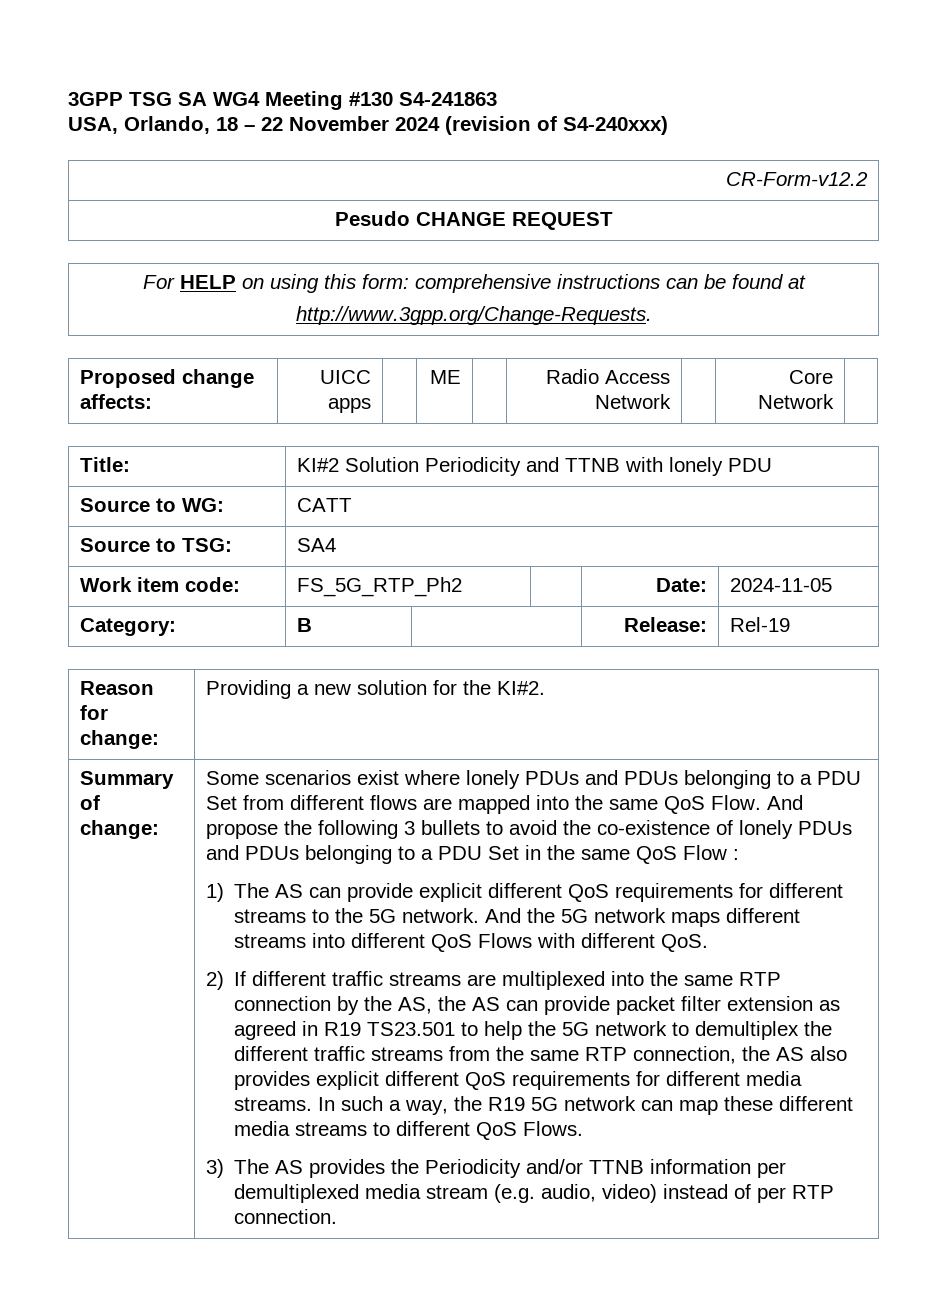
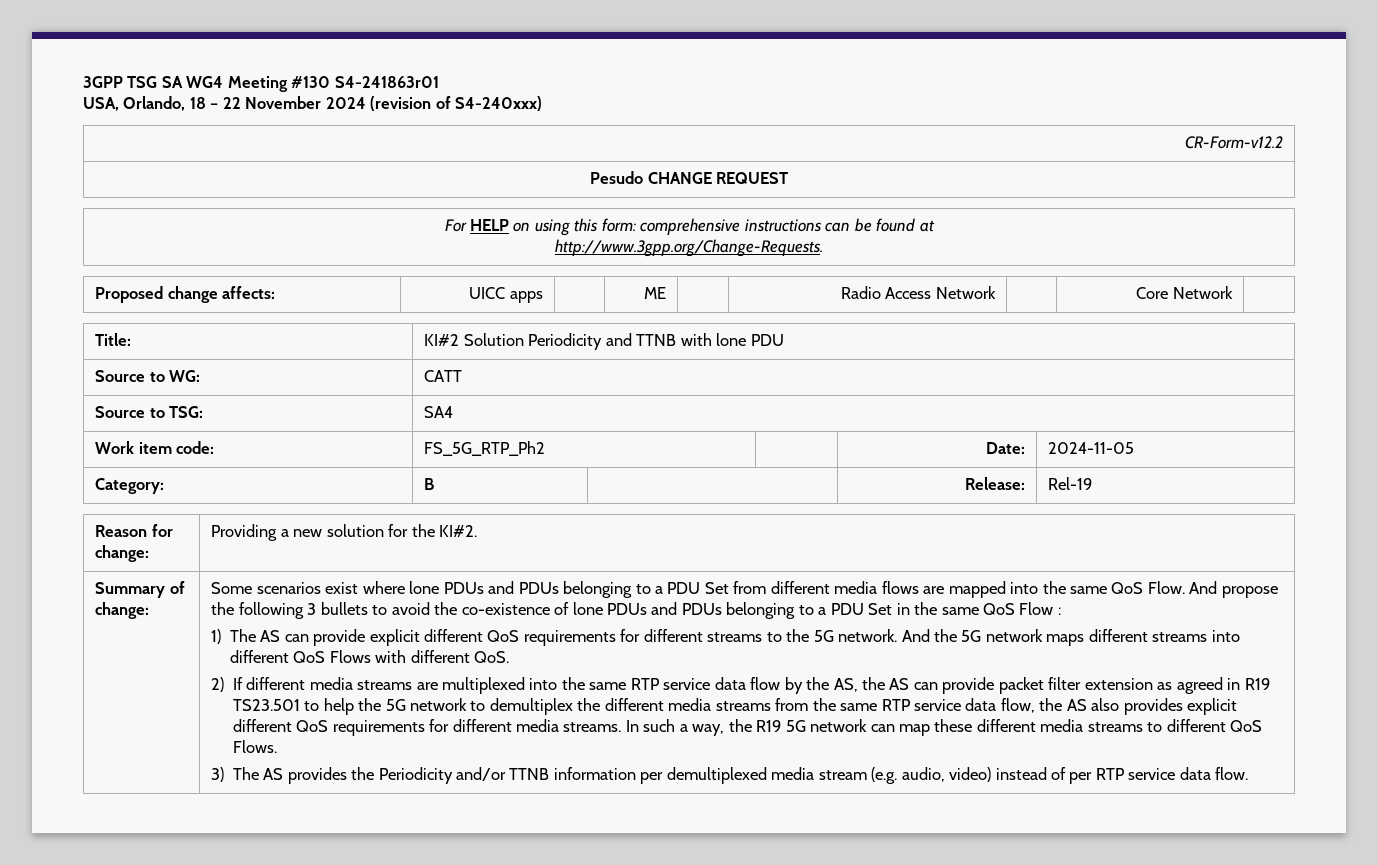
- 3GPP TSG SA WG4 Meeting #130 S4-241863
+ 3GPP TSG SA WG4 Meeting #130 S4-241863r01
- Title: | KI#2 Solution Periodicity and TTNB with lonely PDU
+ Title: | KI#2 Solution Periodicity and TTNB with lone PDU
- Some scenarios exist where lonely PDUs and PDUs belonging to a PDU Set from different flows are mapped into the same QoS Flow.
+ Some scenarios exist where lone PDUs and PDUs belonging to a PDU Set from different media flows are mapped into the same QoS Flow.
- And propose the following 3 bullets to avoid the co-existence of lonely PDUs and PDUs belonging to a PDU Set in the same QoS Flow :
+ And propose the following 3 bullets to avoid the co-existence of lone PDUs and PDUs belonging to a PDU Set in the same QoS Flow :
- 2) If different traffic streams are multiplexed into the same RTP connection by the AS, the AS can provide packet filter extension as agreed in R19 TS23.501 to help the 5G network to demultiplex the different traffic streams from the same RTP connection, the AS also provides explicit different QoS requirements for different media streams.
+ 2) If different media streams are multiplexed into the same RTP service data flow by the AS, the AS can provide packet filter extension as agreed in R19 TS23.501 to help the 5G network to demultiplex the different media streams from the same RTP service data flow, the AS also provides explicit different QoS requirements for different media streams.
- 3) The AS provides the Periodicity and/or TTNB information per demultiplexed media stream (e.g. audio, video) instead of per RTP connection.
+ 3) The AS provides the Periodicity and/or TTNB information per demultiplexed media stream (e.g. audio, video) instead of per RTP service data flow.

